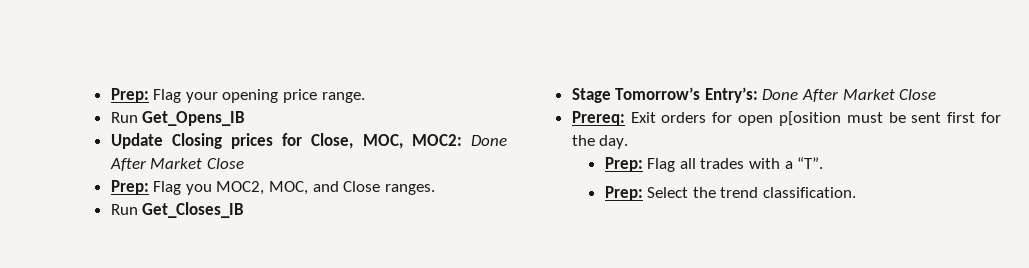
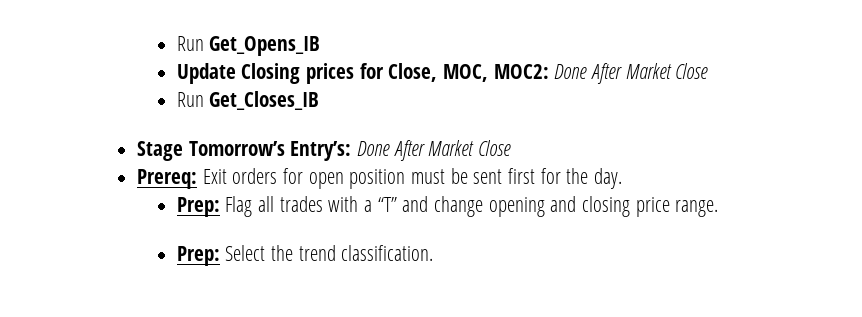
- Prep: Flag your opening price range.
- Prep: Flag you MOC2, MOC, and Close ranges.
- Prereq: Exit orders for open p[osition must be sent first for the day.
+ Prereq: Exit orders for open position must be sent first for the day.
- Prep: Flag all trades with a “T”.
+ Prep: Flag all trades with a “T” and change opening and closing price range.

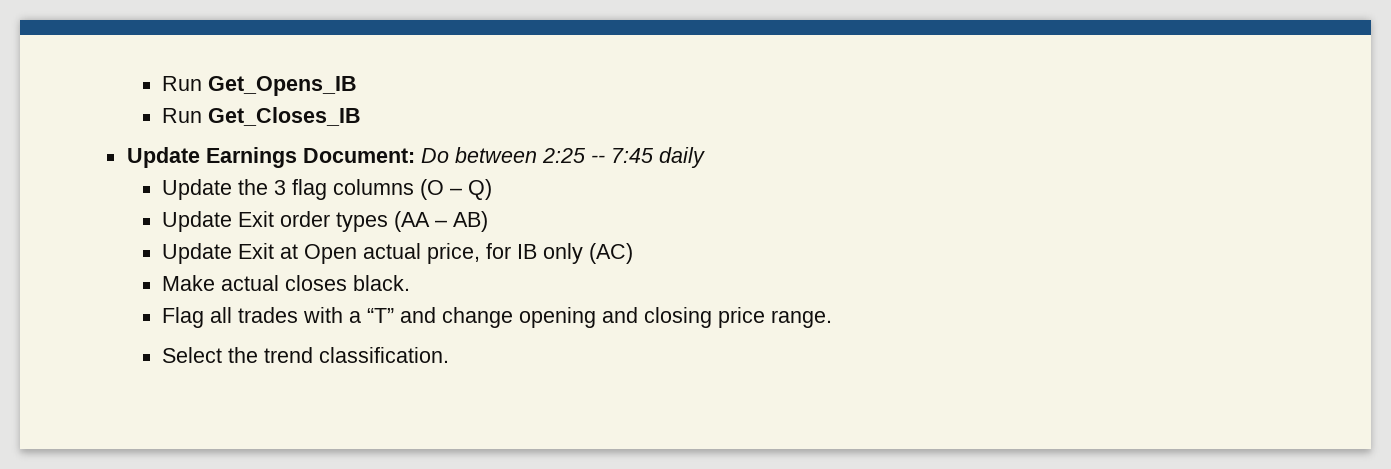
- Update Closing prices for Close, MOC, MOC2: Done After Market Close
  Run Get_Closes_IB
- Stage Tomorrow’s Entry’s: Done After Market Close
- Prereq: Exit orders for open position must be sent first for the day.
- Prep: Flag all trades with a “T” and change opening and closing price range.
+ Update Earnings Document: Do between 2:25 -- 7:45 daily
+ Update the 3 flag columns (O – Q)
+ Update Exit order types (AA – AB)
+ Update Exit at Open actual price, for IB only (AC)
+ Make actual closes black.
+ Flag all trades with a “T” and change opening and closing price range.
- Prep: Select the trend classification.
+ Select the trend classification.

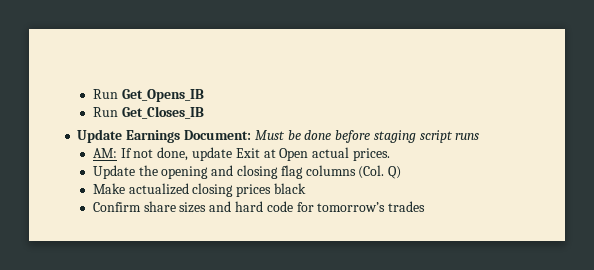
- Update Earnings Document: Do between 2:25 -- 7:45 daily
- Update the 3 flag columns (O – Q)
- Update Exit order types (AA – AB)
- Update Exit at Open actual price, for IB only (AC)
- Make actual closes black.
- Flag all trades with a “T” and change opening and closing price range.
- Select the trend classification.
+ Update Earnings Document: Must be done before staging script runs
+ AM: If not done, update Exit at Open actual prices.
+ Update the opening and closing flag columns (Col. Q)
+ Make actualized closing prices black
+ Confirm share sizes and hard code for tomorrow’s trades

